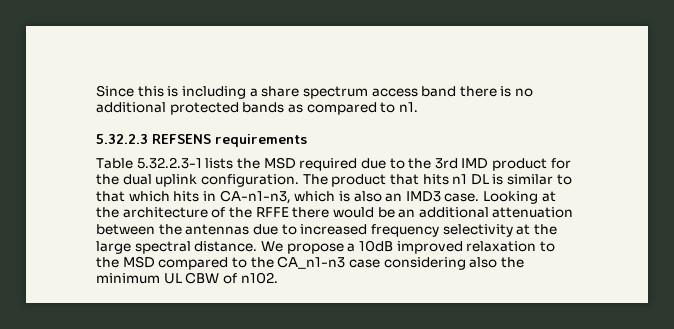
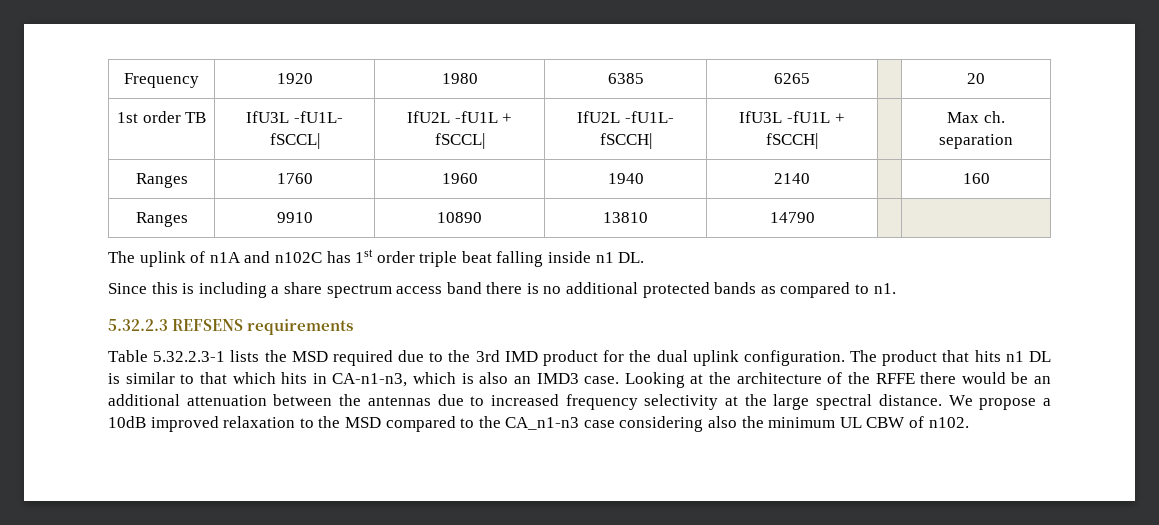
+ Frequency | 1920 | 1980 | 6385 | 6265 | | 20
+ 1st order TB | IfU3L -fU1L- fSCCL| | IfU2L -fU1L + fSCCL| | IfU2L -fU1L- fSCCH| | IfU3L -fU1L + fSCCH| | | Max ch. separation
+ Ranges | 1760 | 1960 | 1940 | 2140 | | 160
+ Ranges | 9910 | 10890 | 13810 | 14790 | |
+ The uplink of n1A and n102C has 1st order triple beat falling inside n1 DL.

